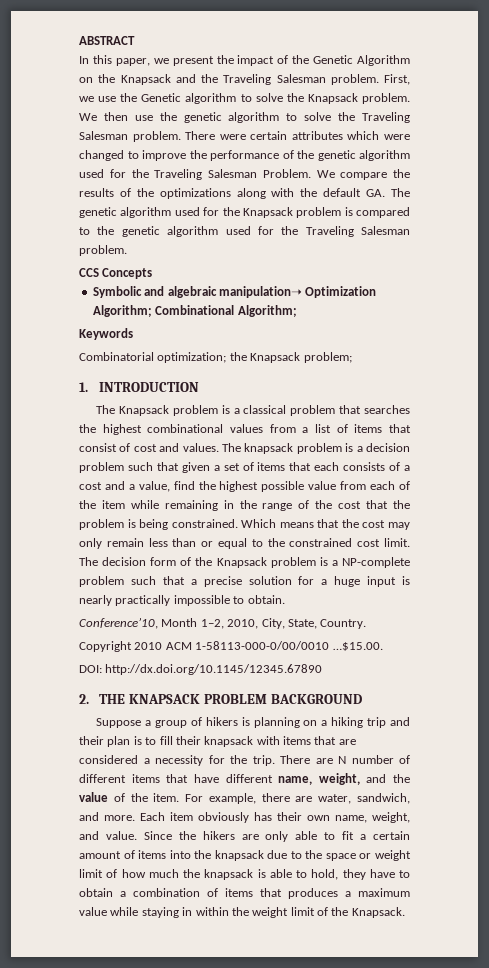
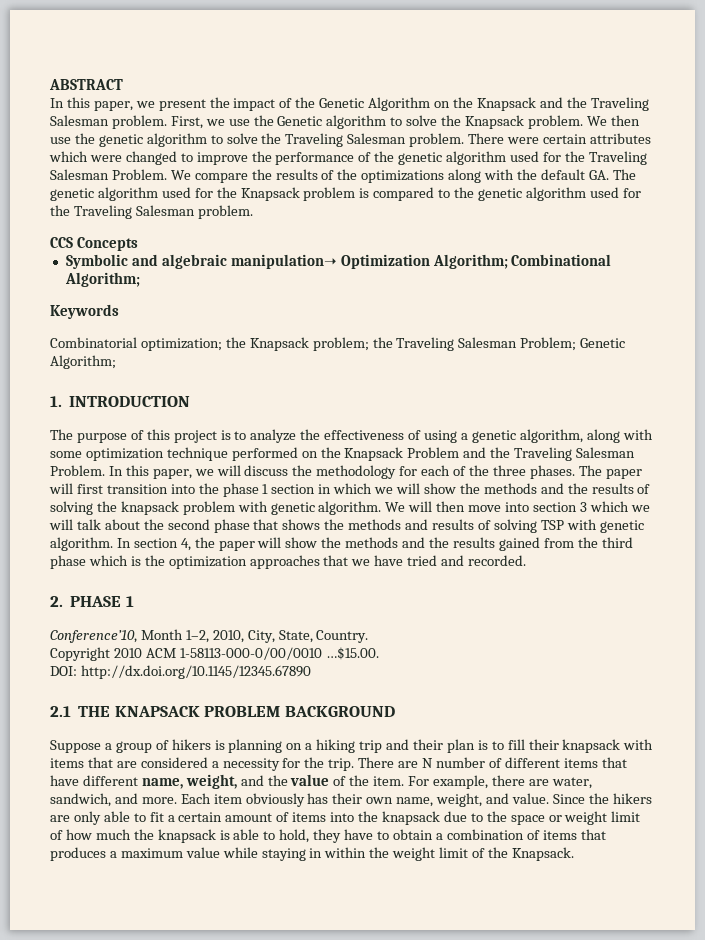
- Combinatorial optimization; the Knapsack problem;
+ Combinatorial optimization; the Knapsack problem; the Traveling Salesman Problem; Genetic Algorithm;
  1. INTRODUCTION
- The Knapsack problem is a classical problem that searches the highest combinational values from a list of items that consist of cost and values. The knapsack problem is a decision problem such that given a set of items that each consists of a cost and a value, find the highest possible value from each of the item while remaining in the range of the cost that the problem is being constrained. Which means that the cost may only remain less than or equal to the constrained cost limit. The decision form of the Knapsack problem is a NP-complete problem such that a precise solution for a huge input is nearly practically impossible to obtain.
+ The purpose of this project is to analyze the effectiveness of using a genetic algorithm, along with some optimization technique performed on the Knapsack Problem and the Traveling Salesman Problem. In this paper, we will discuss the methodology for each of the three phases. The paper will first transition into the phase 1 section in which we will show the methods and the results of solving the knapsack problem with genetic algorithm. We will then move into section 3 which we will talk about the second phase that shows the methods and results of solving TSP with genetic algorithm. In section 4, the paper will show the methods and the results gained from the third phase which is the optimization approaches that we have tried and recorded.
+ 2. PHASE 1
- 2. THE KNAPSACK PROBLEM BACKGROUND
+ 2.1 THE KNAPSACK PROBLEM BACKGROUND

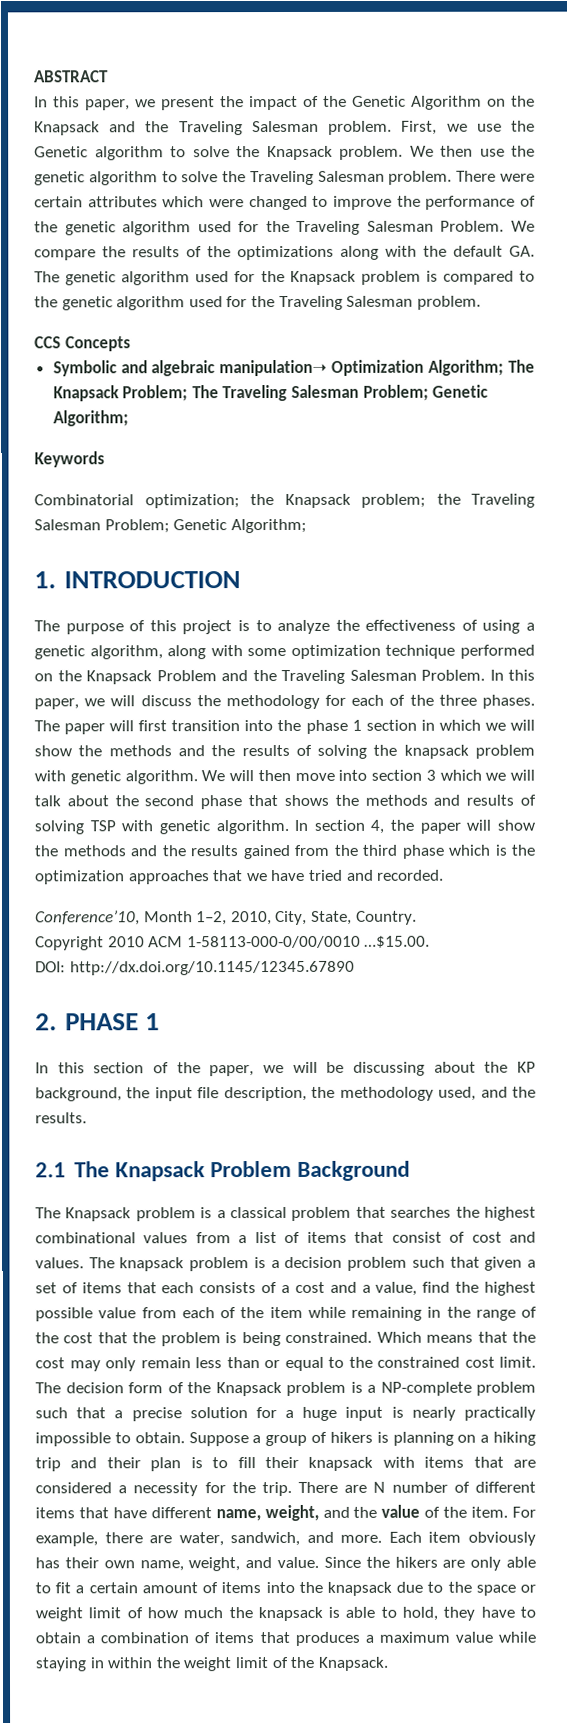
- Symbolic and algebraic manipulation➝ Optimization Algorithm; Combinational Algorithm;
+ Symbolic and algebraic manipulation➝ Optimization Algorithm; The Knapsack Problem; The Traveling Salesman Problem; Genetic Algorithm;
- 2. PHASE 1
- 2.1 THE KNAPSACK PROBLEM BACKGROUND
- Suppose a group of hikers is planning on a hiking trip and their plan is to fill their knapsack with items that are considered a necessity for the trip.
+ 2. PHASE 1
+ In this section of the paper, we will be discussing about the KP background, the input file description, the methodology used, and the results.
+ 2.1 The Knapsack Problem Background
+ The Knapsack problem is a classical problem that searches the highest combinational values from a list of items that consist of cost and values. The knapsack problem is a decision problem such that given a set of items that each consists of a cost and a value, find the highest possible value from each of the item while remaining in the range of the cost that the problem is being constrained. Which means that the cost may only remain less than or equal to the constrained cost limit. The decision form of the Knapsack problem is a NP-complete problem such that a precise solution for a huge input is nearly practically impossible to obtain. Suppose a group of hikers is planning on a hiking trip and their plan is to fill their knapsack with items that are considered a necessity for the trip.

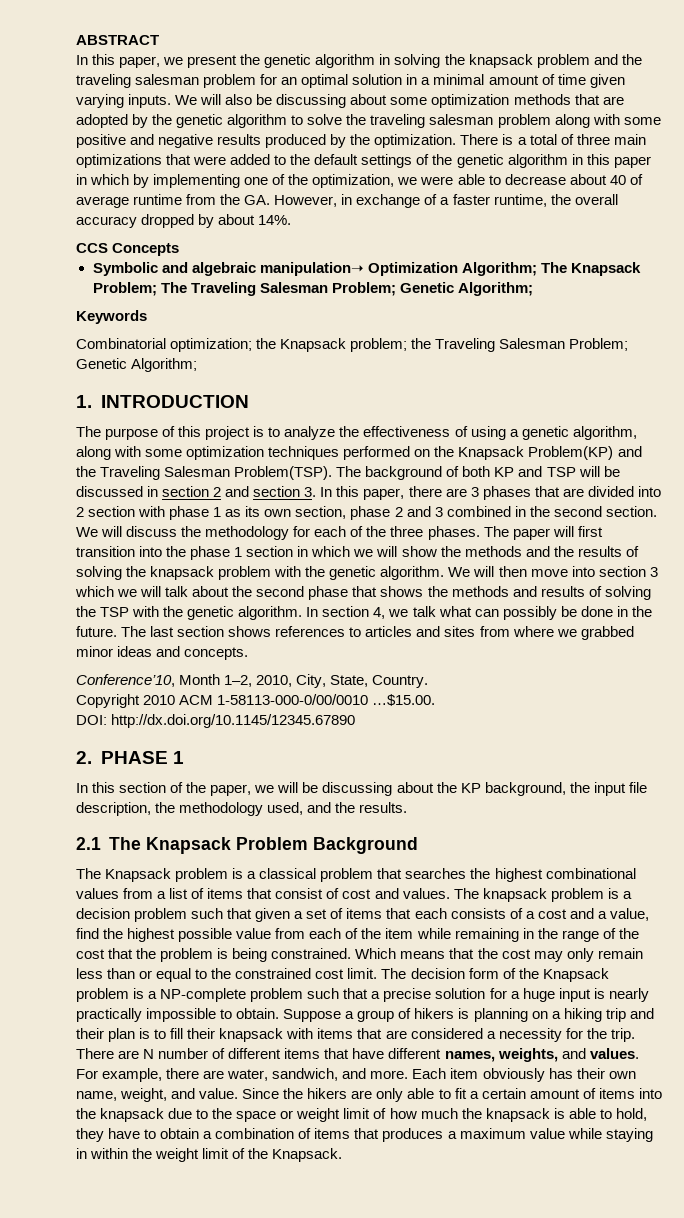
- In this paper, we present the impact of the Genetic Algorithm on the Knapsack and the Traveling Salesman problem. First, we use the Genetic algorithm to solve the Knapsack problem. We then use the genetic algorithm to solve the Traveling Salesman problem. There were certain attributes which were changed to improve the performance of the genetic algorithm used for the Traveling Salesman Problem. We compare the results of the optimizations along with the default GA. The genetic algorithm used for the Knapsack problem is compared to the genetic algorithm used for the Traveling Salesman problem.
+ In this paper, we present the genetic algorithm in solving the knapsack problem and the traveling salesman problem for an optimal solution in a minimal amount of time given varying inputs. We will also be discussing about some optimization methods that are adopted by the genetic algorithm to solve the traveling salesman problem along with some positive and negative results produced by the optimization. There is a total of three main optimizations that were added to the default settings of the genetic algorithm in this paper in which by implementing one of the optimization, we were able to decrease about 40 of average runtime from the GA. However, in exchange of a faster runtime, the overall accuracy dropped by about 14%.
- The purpose of this project is to analyze the effectiveness of using a genetic algorithm, along with some optimization technique performed on the Knapsack Problem and the Traveling Salesman Problem. In this paper, we will discuss the methodology for each of the three phases.
+ The purpose of this project is to analyze the effectiveness of using a genetic algorithm, along with some optimization techniques performed on the Knapsack Problem(KP) and the Traveling Salesman Problem(TSP). The background of both KP and TSP will be discussed in section 2 and section 3. In this paper, there are 3 phases that are divided into 2 section with phase 1 as its own section, phase 2 and 3 combined in the second section. We will discuss the methodology for each of the three phases.
- The paper will first transition into the phase 1 section in which we will show the methods and the results of solving the knapsack problem with genetic algorithm.
+ The paper will first transition into the phase 1 section in which we will show the methods and the results of solving the knapsack problem with the genetic algorithm.
- We will then move into section 3 which we will talk about the second phase that shows the methods and results of solving TSP with genetic algorithm.
+ We will then move into section 3 which we will talk about the second phase that shows the methods and results of solving the TSP with the genetic algorithm.
- In section 4, the paper will show the methods and the results gained from the third phase which is the optimization approaches that we have tried and recorded.
+ In section 4, we talk what can possibly be done in the future. The last section shows references to articles and sites from where we grabbed minor ideas and concepts.
- There are N number of different items that have different name, weight, and the value of the item.
+ There are N number of different items that have different names, weights, and values.

